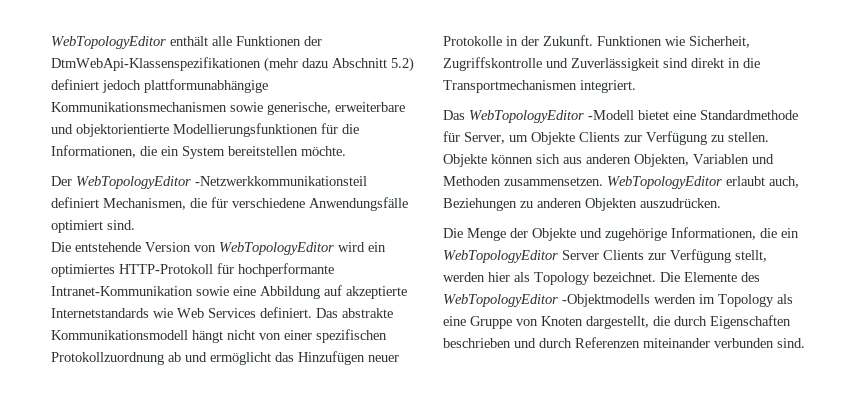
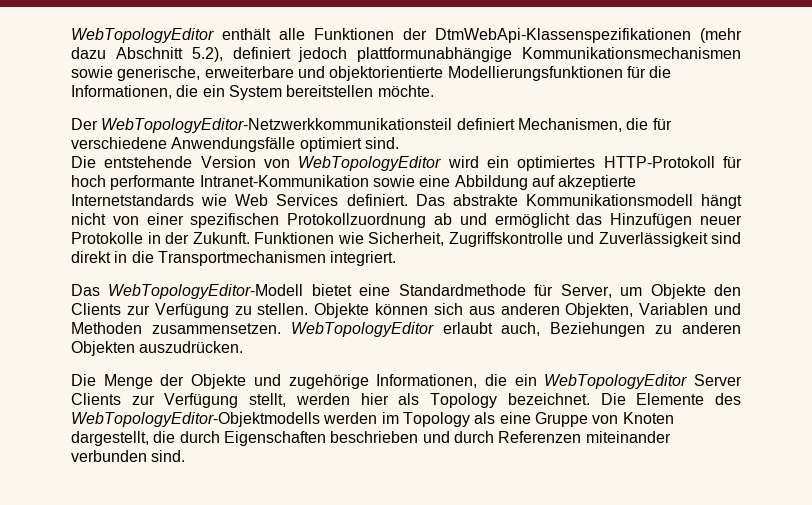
- WebTopologyEditor enthält alle Funktionen der DtmWebApi-Klassenspezifikationen (mehr dazu Abschnitt 5.2) definiert jedoch plattformunabhängige Kommunikationsmechanismen sowie generische, erweiterbare und objektorientierte Modellierungsfunktionen für die Informationen, die ein System bereitstellen möchte.
+ WebTopologyEditor enthält alle Funktionen der DtmWebApi-Klassenspezifikationen (mehr dazu Abschnitt 5.2), definiert jedoch plattformunabhängige Kommunikationsmechanismen sowie generische, erweiterbare und objektorientierte Modellierungsfunktionen für die Informationen, die ein System bereitstellen möchte.
- Der WebTopologyEditor -Netzwerkkommunikationsteil definiert Mechanismen, die für verschiedene Anwendungsfälle optimiert sind.
+ Der WebTopologyEditor-Netzwerkkommunikationsteil definiert Mechanismen, die für verschiedene Anwendungsfälle optimiert sind.
- Die entstehende Version von WebTopologyEditor wird ein optimiertes HTTP-Protokoll für hochperformante Intranet-Kommunikation sowie eine Abbildung auf akzeptierte Internetstandards wie Web Services definiert.
+ Die entstehende Version von WebTopologyEditor wird ein optimiertes HTTP-Protokoll für hoch performante Intranet-Kommunikation sowie eine Abbildung auf akzeptierte Internetstandards wie Web Services definiert.
- Das WebTopologyEditor -Modell bietet eine Standardmethode für Server, um Objekte Clients zur Verfügung zu stellen.
+ Das WebTopologyEditor-Modell bietet eine Standardmethode für Server, um Objekte den Clients zur Verfügung zu stellen.
- Die Elemente des WebTopologyEditor -Objektmodells werden im Topology als eine Gruppe von Knoten dargestellt, die durch Eigenschaften beschrieben und durch Referenzen miteinander verbunden sind.
+ Die Elemente des WebTopologyEditor-Objektmodells werden im Topology als eine Gruppe von Knoten dargestellt, die durch Eigenschaften beschrieben und durch Referenzen miteinander verbunden sind.

